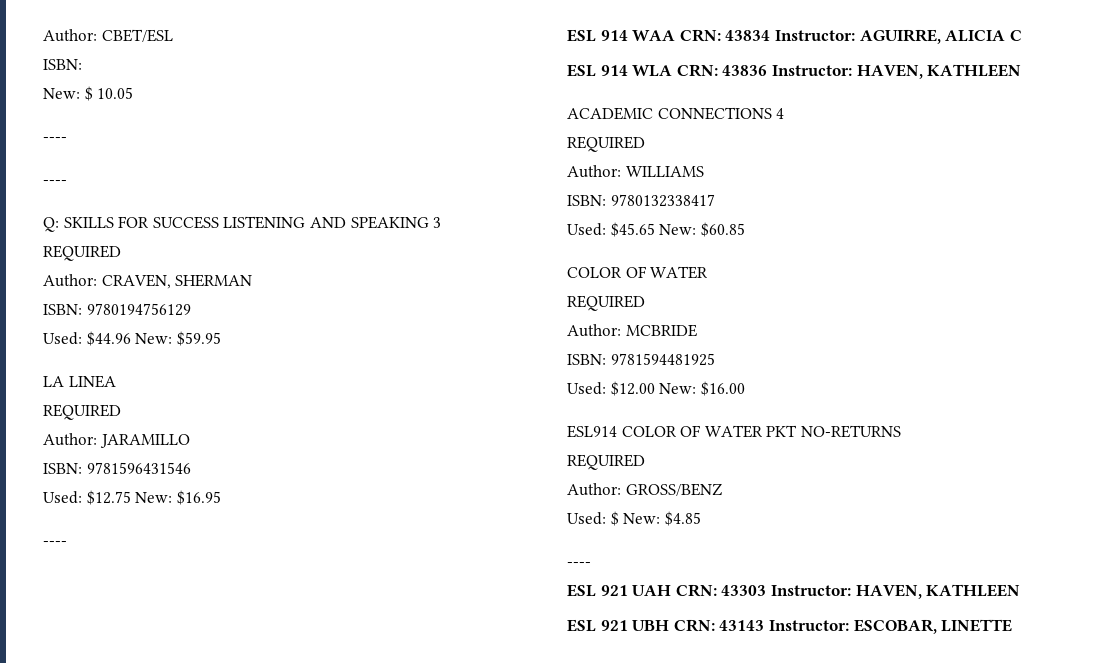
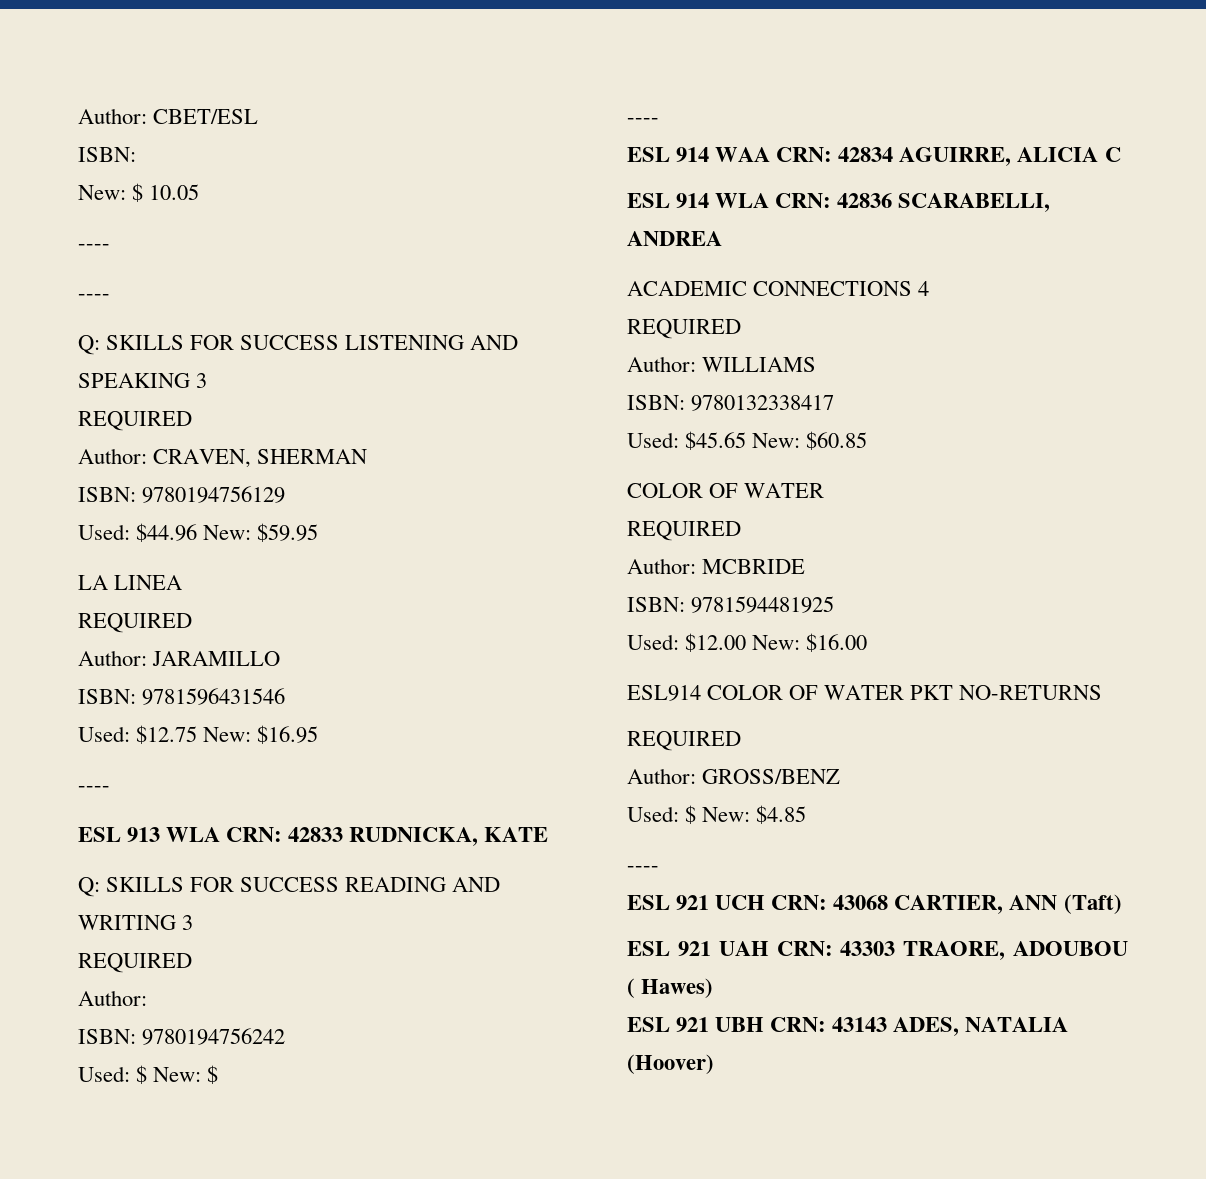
+ ESL 913 WLA CRN: 42833 RUDNICKA, KATE
+ Q: SKILLS FOR SUCCESS READING AND WRITING 3
+ REQUIRED
+ Author:
+ ISBN: 9780194756242
+ Used: $ New: $
+ ----
- ESL 914 WAA CRN: 43834 Instructor: AGUIRRE, ALICIA C
+ ESL 914 WAA CRN: 42834 AGUIRRE, ALICIA C
- ESL 914 WLA CRN: 43836 Instructor: HAVEN, KATHLEEN
+ ESL 914 WLA CRN: 42836 SCARABELLI, ANDREA
+ ESL 921 UCH CRN: 43068 CARTIER, ANN (Taft)
- ESL 921 UAH CRN: 43303 Instructor: HAVEN, KATHLEEN
+ ESL 921 UAH CRN: 43303 TRAORE, ADOUBOU ( Hawes)
- ESL 921 UBH CRN: 43143 Instructor: ESCOBAR, LINETTE
+ ESL 921 UBH CRN: 43143 ADES, NATALIA (Hoover)

